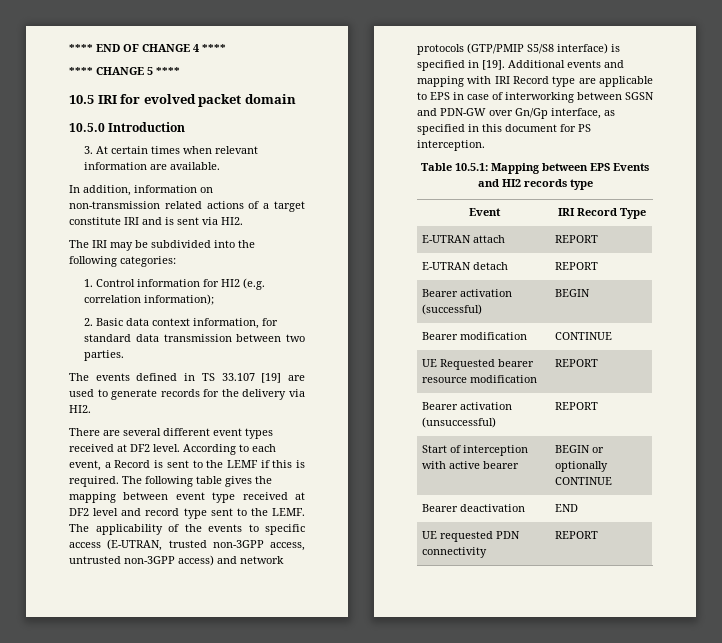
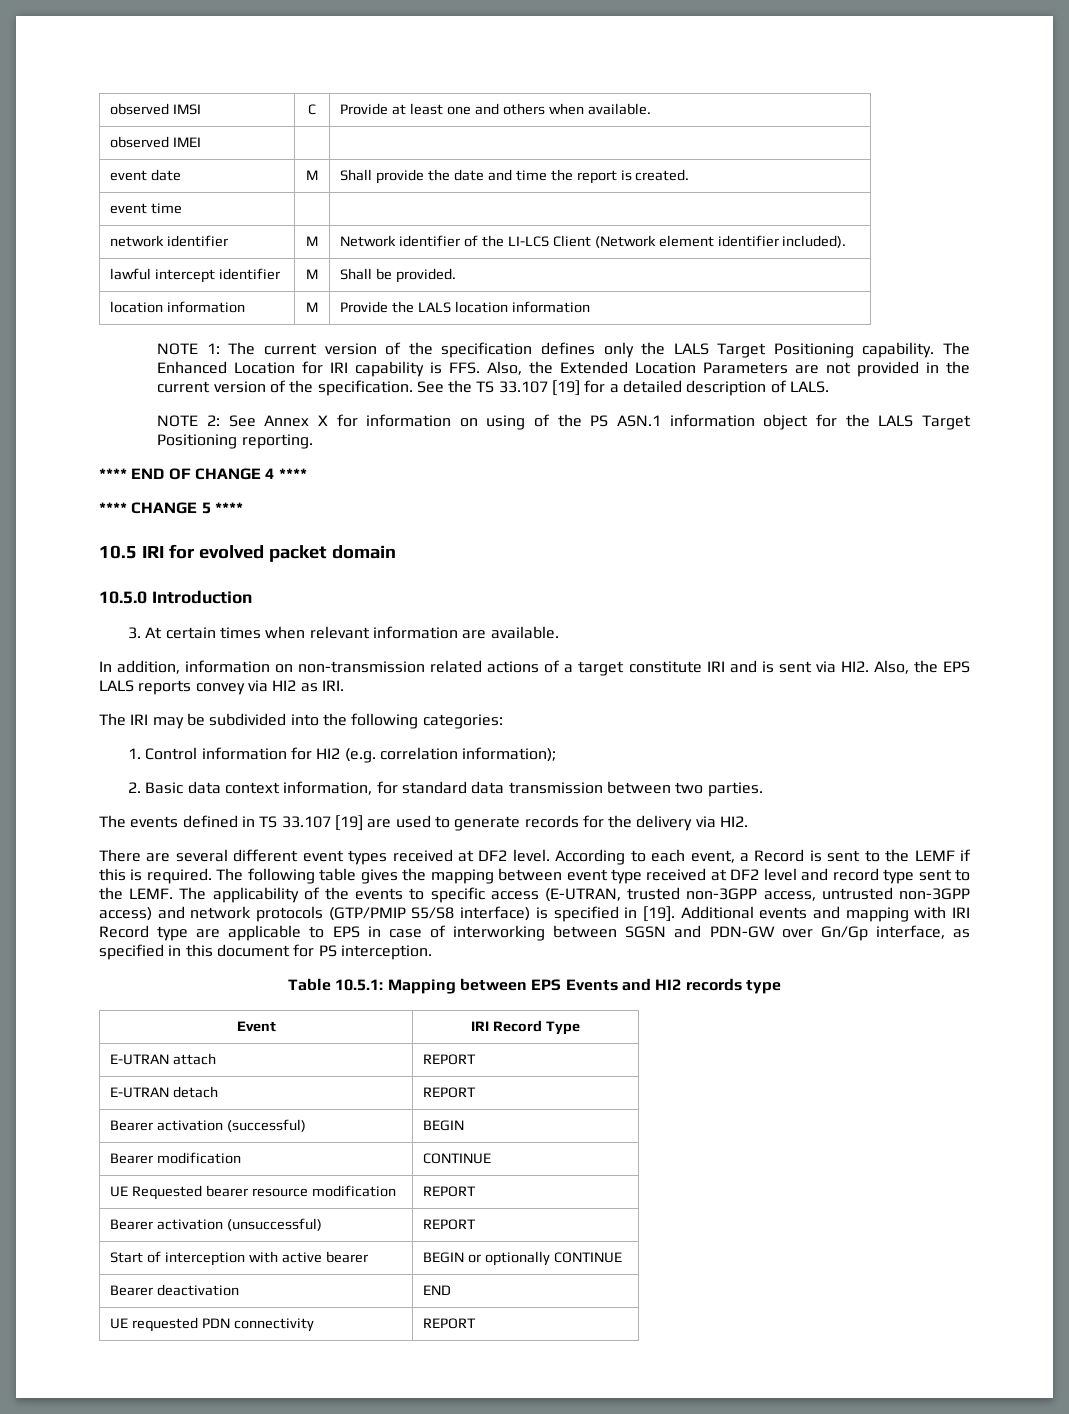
+ observed IMSI | C | Provide at least one and others when available.
+ observed IMEI | |
+ event date | M | Shall provide the date and time the report is created.
+ event time | |
+ network identifier | M | Network identifier of the LI-LCS Client (Network element identifier included).
+ lawful intercept identifier | M | Shall be provided.
+ location information | M | Provide the LALS location information
+ NOTE 1: The current version of the specification defines only the LALS Target Positioning capability. The Enhanced Location for IRI capability is FFS. Also, the Extended Location Parameters are not provided in the current version of the specification. See the TS 33.107 [19] for a detailed description of LALS.
+ NOTE 2: See Annex X for information on using of the PS ASN.1 information object for the LALS Target Positioning reporting.
- In addition, information on non-transmission related actions of a target constitute IRI and is sent via HI2.
+ In addition, information on non-transmission related actions of a target constitute IRI and is sent via HI2. Also, the EPS LALS reports convey via HI2 as IRI.

